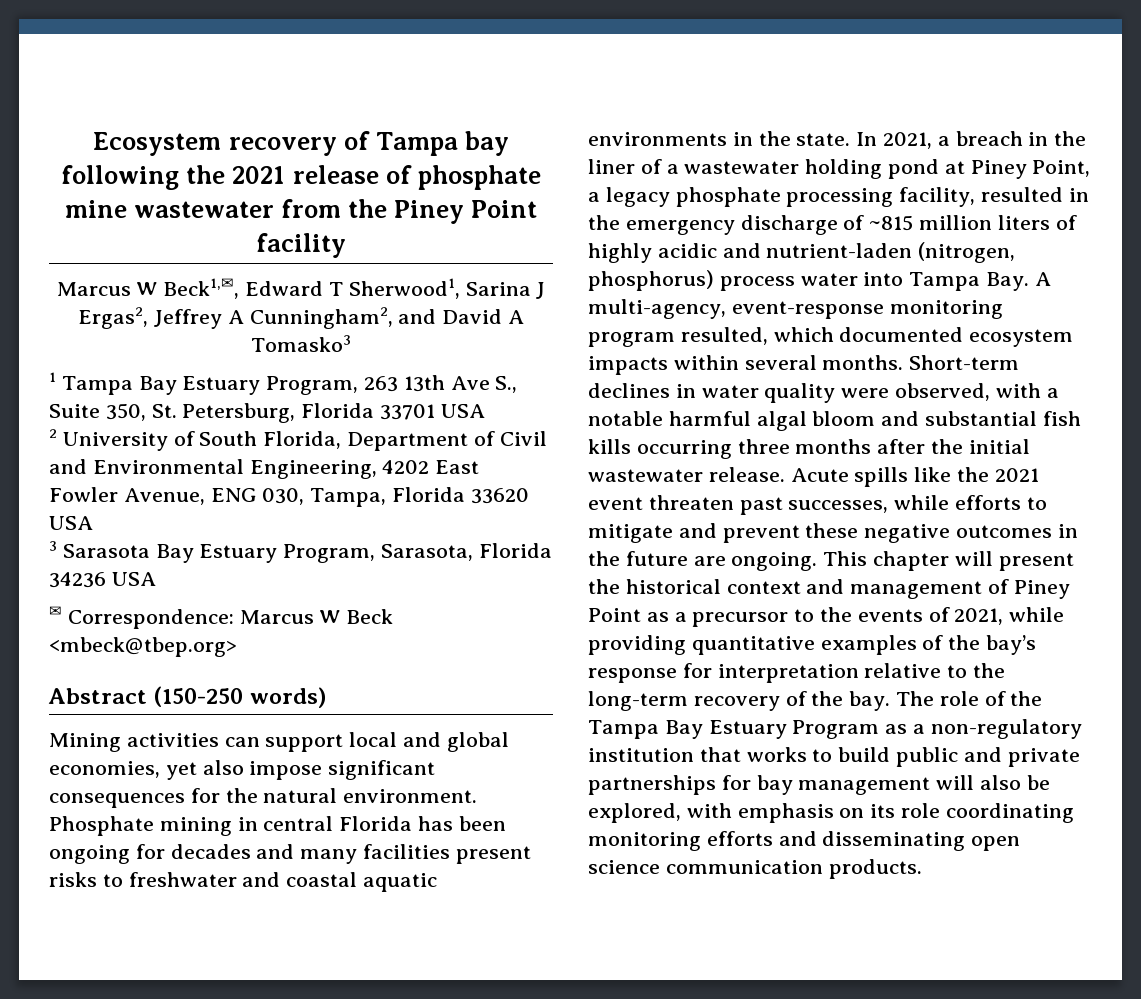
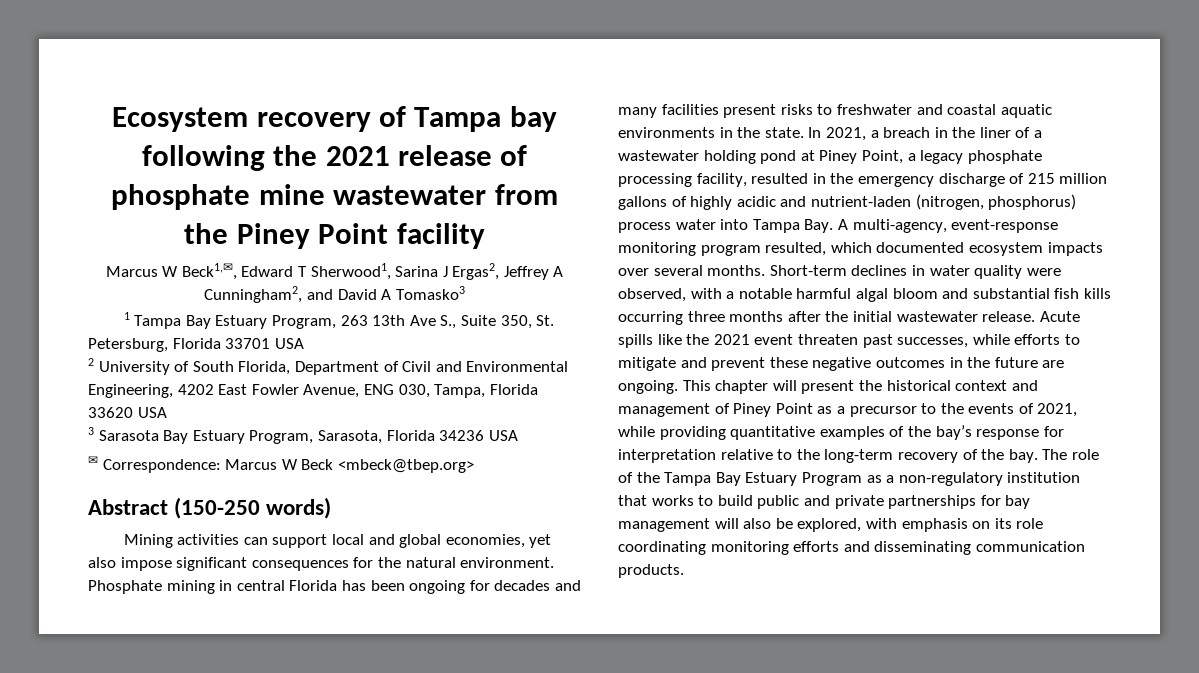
- In 2021, a breach in the liner of a wastewater holding pond at Piney Point, a legacy phosphate processing facility, resulted in the emergency discharge of ~815 million liters of highly acidic and nutrient-laden (nitrogen, phosphorus) process water into Tampa Bay. A multi-agency, event-response monitoring program resulted, which documented ecosystem impacts within several months.
+ In 2021, a breach in the liner of a wastewater holding pond at Piney Point, a legacy phosphate processing facility, resulted in the emergency discharge of 215 million gallons of highly acidic and nutrient-laden (nitrogen, phosphorus) process water into Tampa Bay. A multi-agency, event-response monitoring program resulted, which documented ecosystem impacts over several months.
- The role of the Tampa Bay Estuary Program as a non-regulatory institution that works to build public and private partnerships for bay management will also be explored, with emphasis on its role coordinating monitoring efforts and disseminating open science communication products.
+ The role of the Tampa Bay Estuary Program as a non-regulatory institution that works to build public and private partnerships for bay management will also be explored, with emphasis on its role coordinating monitoring efforts and disseminating communication products.

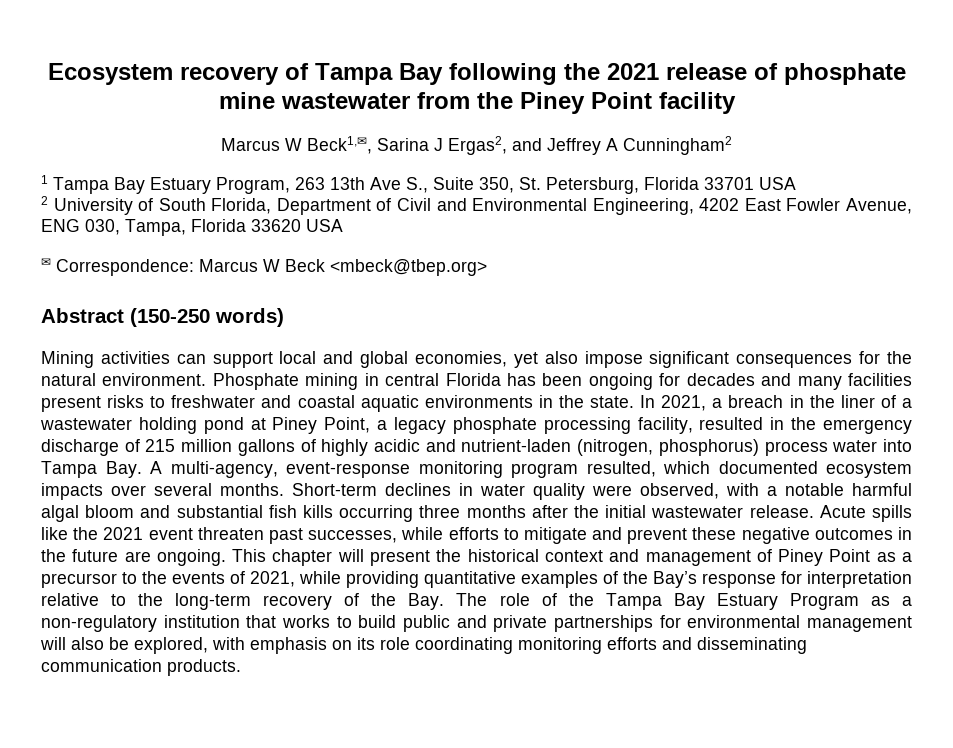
- Ecosystem recovery of Tampa bay following the 2021 release of phosphate mine wastewater from the Piney Point facility
+ Ecosystem recovery of Tampa Bay following the 2021 release of phosphate mine wastewater from the Piney Point facility
- Marcus W Beck1,✉, Edward T Sherwood1, Sarina J Ergas2, Jeffrey A Cunningham2, and David A Tomasko3
+ Marcus W Beck1,✉, Sarina J Ergas2, and Jeffrey A Cunningham2
- 3 Sarasota Bay Estuary Program, Sarasota, Florida 34236 USA
- This chapter will present the historical context and management of Piney Point as a precursor to the events of 2021, while providing quantitative examples of the bay’s response for interpretation relative to the long-term recovery of the bay. The role of the Tampa Bay Estuary Program as a non-regulatory institution that works to build public and private partnerships for bay management will also be explored, with emphasis on its role coordinating monitoring efforts and disseminating communication products.
+ This chapter will present the historical context and management of Piney Point as a precursor to the events of 2021, while providing quantitative examples of the Bay’s response for interpretation relative to the long-term recovery of the Bay. The role of the Tampa Bay Estuary Program as a non-regulatory institution that works to build public and private partnerships for environmental management will also be explored, with emphasis on its role coordinating monitoring efforts and disseminating communication products.

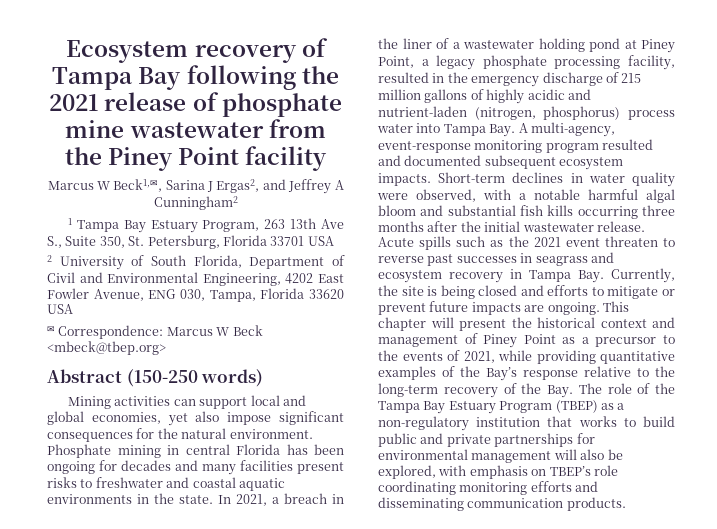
- In 2021, a breach in the liner of a wastewater holding pond at Piney Point, a legacy phosphate processing facility, resulted in the emergency discharge of 215 million gallons of highly acidic and nutrient-laden (nitrogen, phosphorus) process water into Tampa Bay. A multi-agency, event-response monitoring program resulted, which documented ecosystem impacts over several months.
+ In 2021, a breach in the liner of a wastewater holding pond at Piney Point, a legacy phosphate processing facility, resulted in the emergency discharge of 215 million gallons of highly acidic and nutrient-laden (nitrogen, phosphorus) process water into Tampa Bay. A multi-agency, event-response monitoring program resulted and documented subsequent ecosystem impacts.
- Acute spills like the 2021 event threaten past successes, while efforts to mitigate and prevent these negative outcomes in the future are ongoing.
+ Acute spills such as the 2021 event threaten to reverse past successes in seagrass and ecosystem recovery in Tampa Bay. Currently, the site is being closed and efforts to mitigate or prevent future impacts are ongoing.
- This chapter will present the historical context and management of Piney Point as a precursor to the events of 2021, while providing quantitative examples of the Bay’s response for interpretation relative to the long-term recovery of the Bay. The role of the Tampa Bay Estuary Program as a non-regulatory institution that works to build public and private partnerships for environmental management will also be explored, with emphasis on its role coordinating monitoring efforts and disseminating communication products.
+ This chapter will present the historical context and management of Piney Point as a precursor to the events of 2021, while providing quantitative examples of the Bay’s response relative to the long-term recovery of the Bay. The role of the Tampa Bay Estuary Program (TBEP) as a non-regulatory institution that works to build public and private partnerships for environmental management will also be explored, with emphasis on TBEP’s role coordinating monitoring efforts and disseminating communication products.

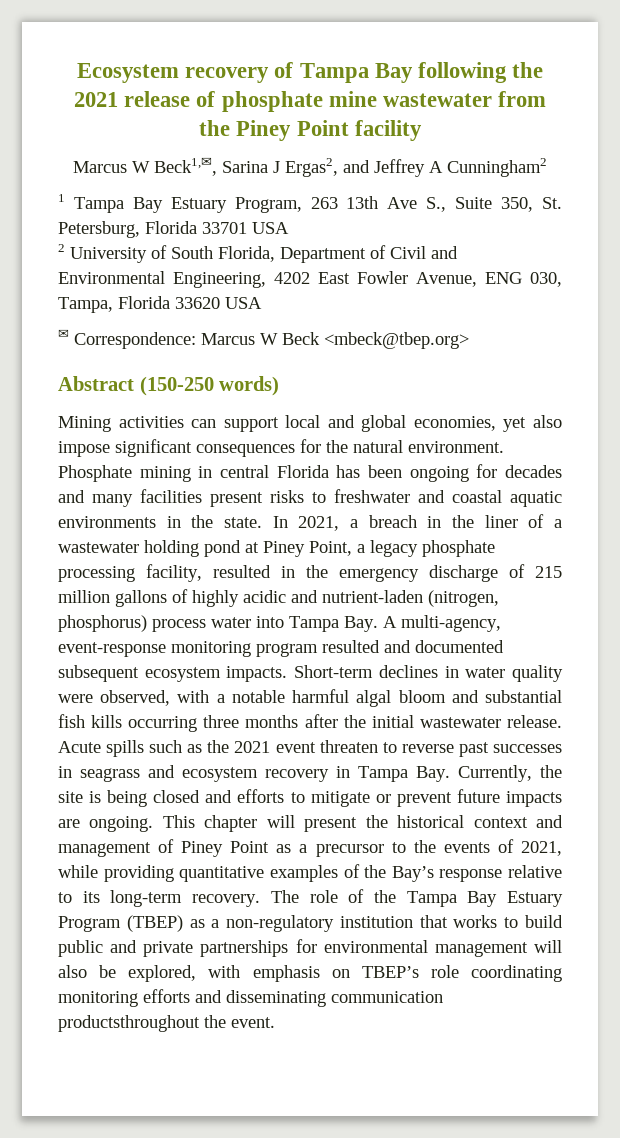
- This chapter will present the historical context and management of Piney Point as a precursor to the events of 2021, while providing quantitative examples of the Bay’s response relative to the long-term recovery of the Bay. The role of the Tampa Bay Estuary Program (TBEP) as a non-regulatory institution that works to build public and private partnerships for environmental management will also be explored, with emphasis on TBEP’s role coordinating monitoring efforts and disseminating communication products.
+ This chapter will present the historical context and management of Piney Point as a precursor to the events of 2021, while providing quantitative examples of the Bay’s response relative to its long-term recovery. The role of the Tampa Bay Estuary Program (TBEP) as a non-regulatory institution that works to build public and private partnerships for environmental management will also be explored, with emphasis on TBEP’s role coordinating monitoring efforts and disseminating communication productsthroughout the event.

